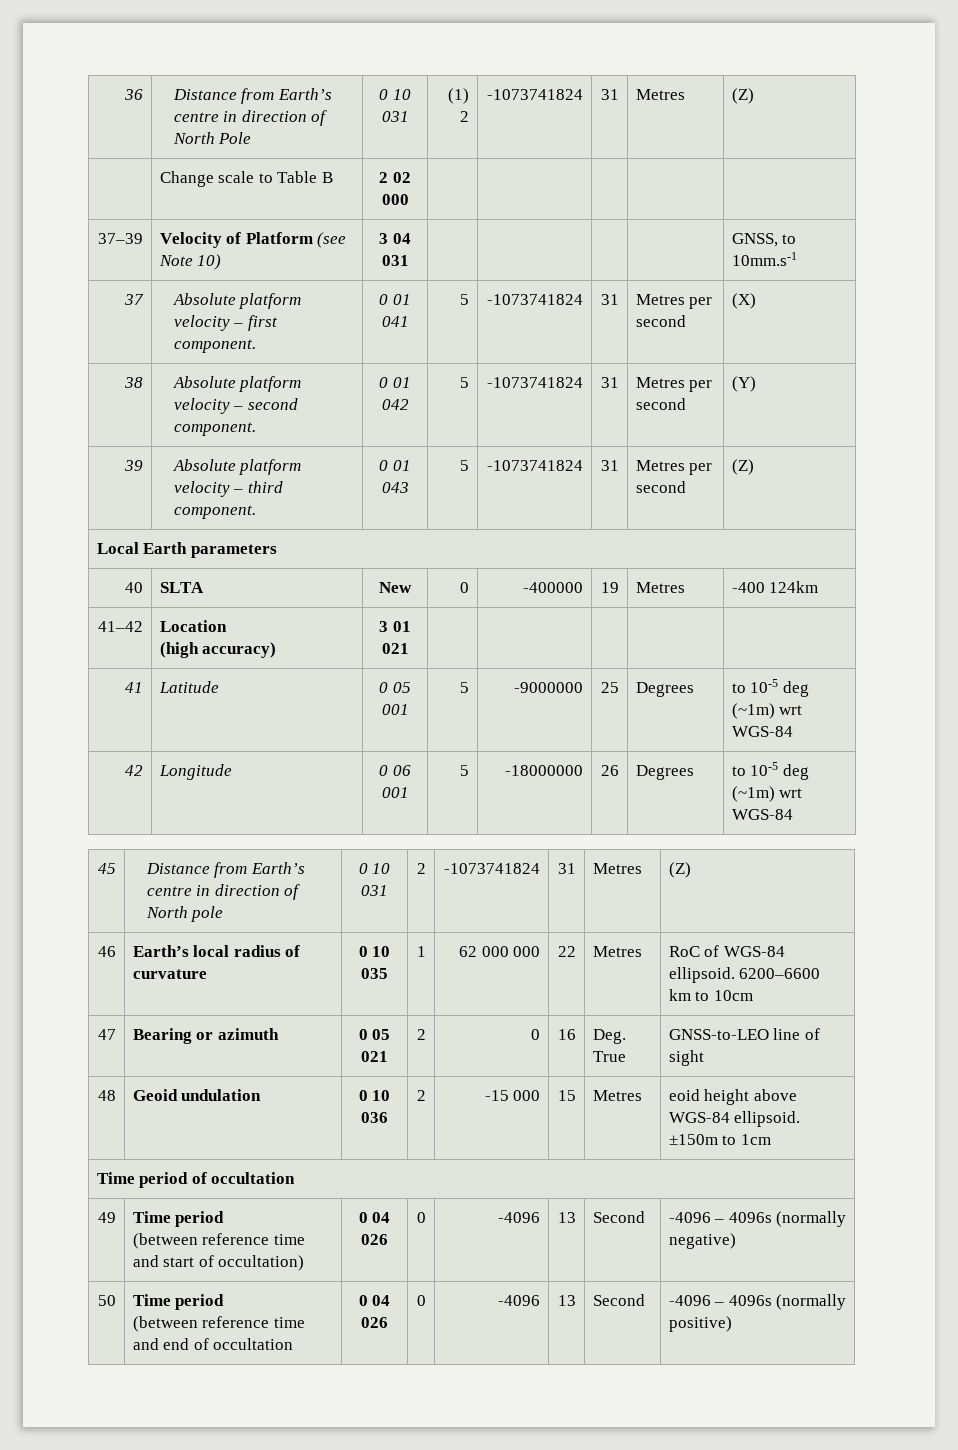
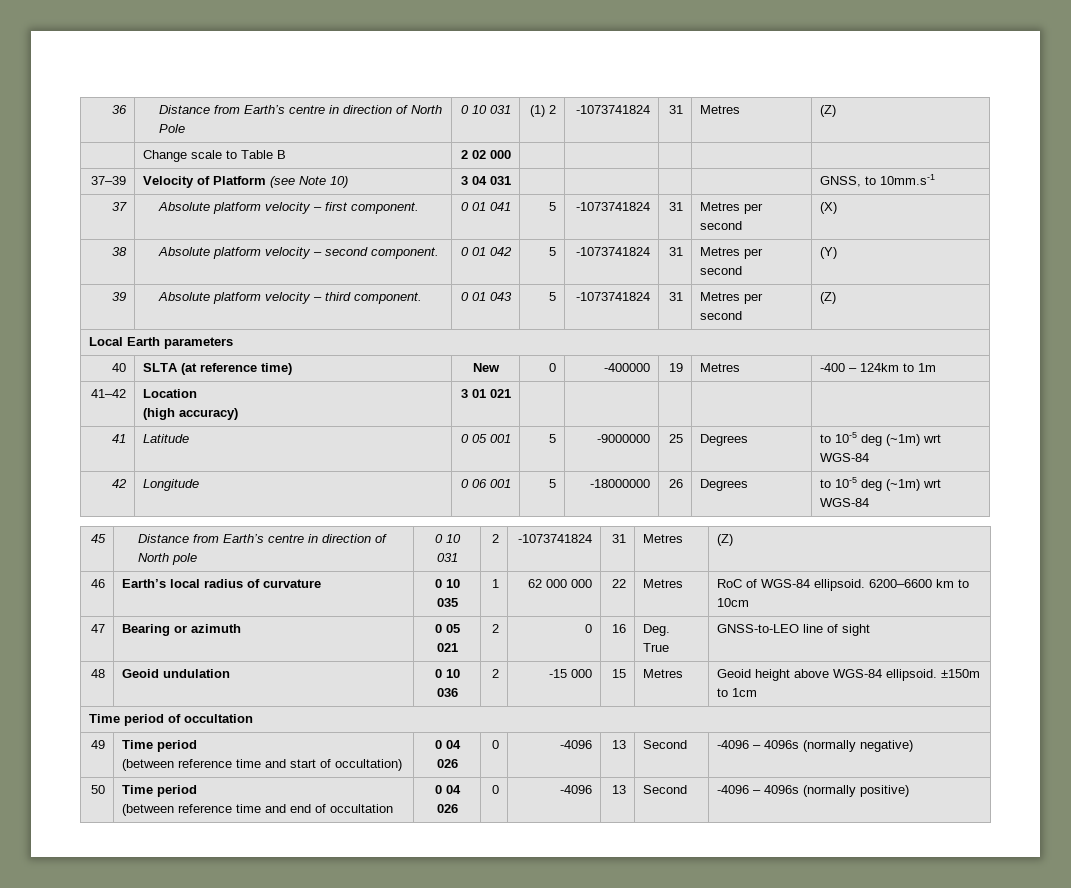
- 40 | SLTA | New | 0 | -400000 | 19 | Metres | -400 124km
+ 40 | SLTA (at reference time) | New | 0 | -400000 | 19 | Metres | -400 – 124km to 1m
- 48 | Geoid undulation | 0 10 036 | 2 | -15 000 | 15 | Metres | eoid height above WGS-84 ellipsoid. ±150m to 1cm
+ 48 | Geoid undulation | 0 10 036 | 2 | -15 000 | 15 | Metres | Geoid height above WGS-84 ellipsoid. ±150m to 1cm

